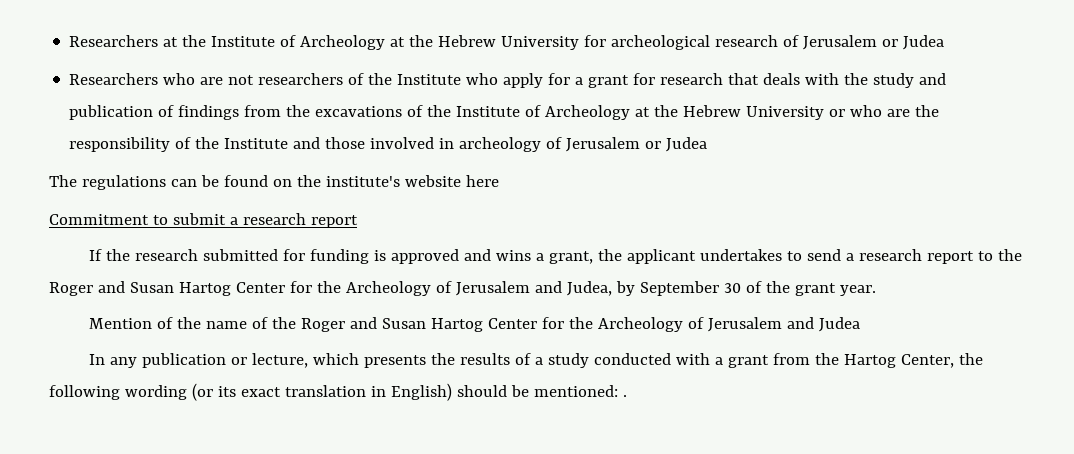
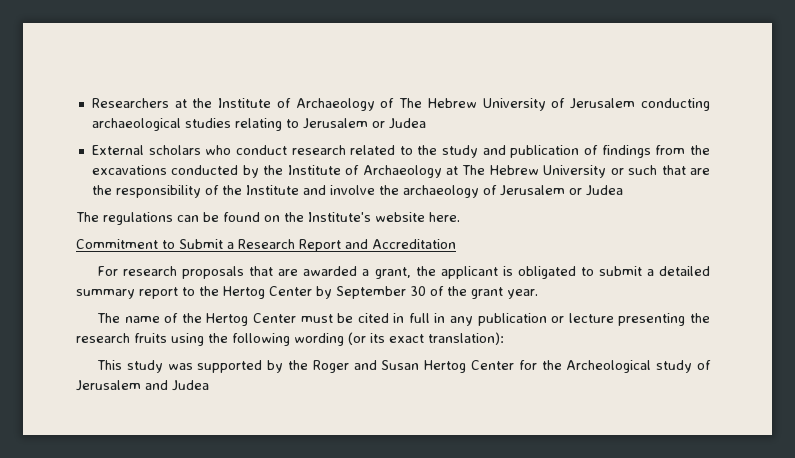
- Researchers at the Institute of Archeology at the Hebrew University for archeological research of Jerusalem or Judea
- Researchers who are not researchers of the Institute who apply for a grant for research that deals with the study and publication of findings from the excavations of the Institute of Archeology at the Hebrew University or who are the responsibility of the Institute and those involved in archeology of Jerusalem or Judea
+ Researchers at the Institute of Archaeology of The Hebrew University of Jerusalem conducting archaeological studies relating to Jerusalem or Judea
+ External scholars who conduct research related to the study and publication of findings from the excavations conducted by the Institute of Archaeology at The Hebrew University or such that are the responsibility of the Institute and involve the archaeology of Jerusalem or Judea
- The regulations can be found on the institute's website here
+ The regulations can be found on the Institute's website here.
- Commitment to submit a research report
- If the research submitted for funding is approved and wins a grant, the applicant undertakes to send a research report to the Roger and Susan Hartog Center for the Archeology of Jerusalem and Judea, by September 30 of the grant year.
+ Commitment to Submit a Research Report and Accreditation
+ For research proposals that are awarded a grant, the applicant is obligated to submit a detailed summary report to the Hertog Center by September 30 of the grant year.
- Mention of the name of the Roger and Susan Hartog Center for the Archeology of Jerusalem and Judea
- In any publication or lecture, which presents the results of a study conducted with a grant from the Hartog Center, the following wording (or its exact translation in English) should be mentioned: .
+ The name of the Hertog Center must be cited in full in any publication or lecture presenting the research fruits using the following wording (or its exact translation):
+ This study was supported by the Roger and Susan Hertog Center for the Archeological study of Jerusalem and Judea

